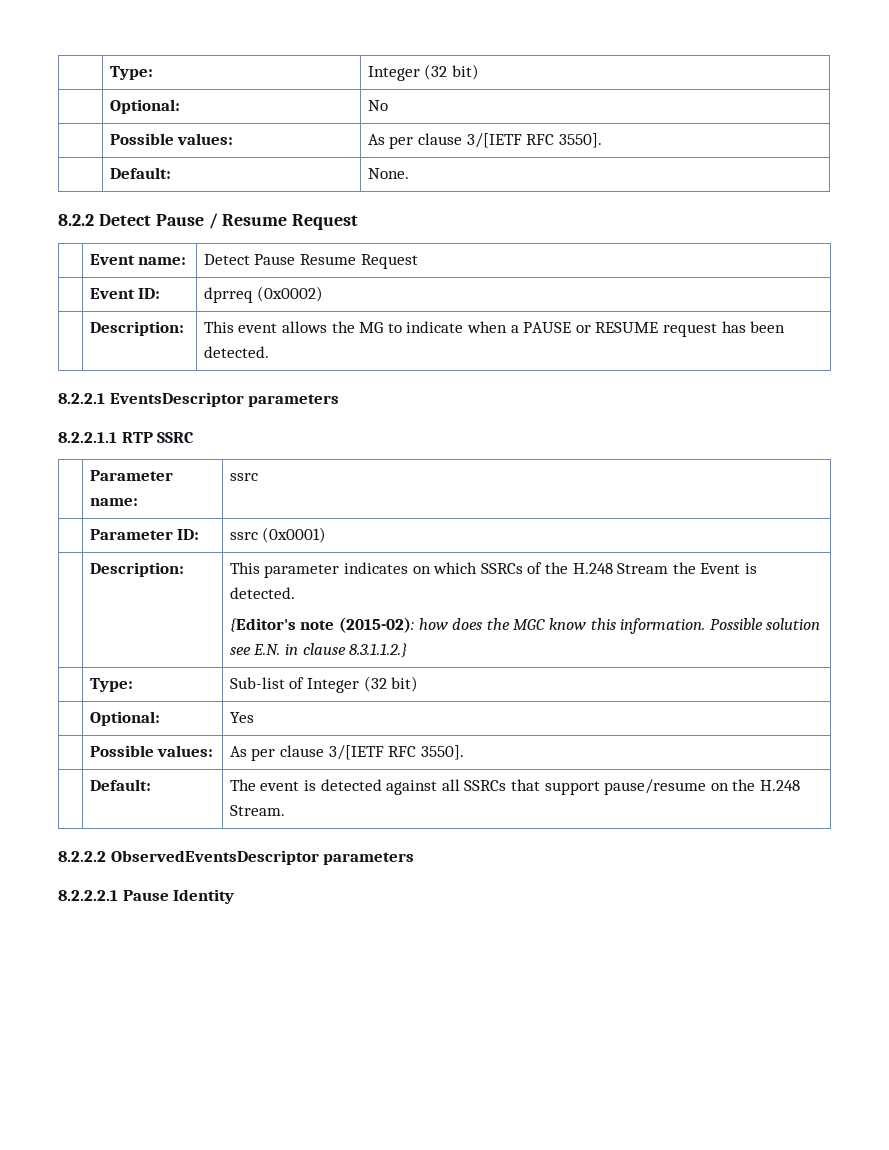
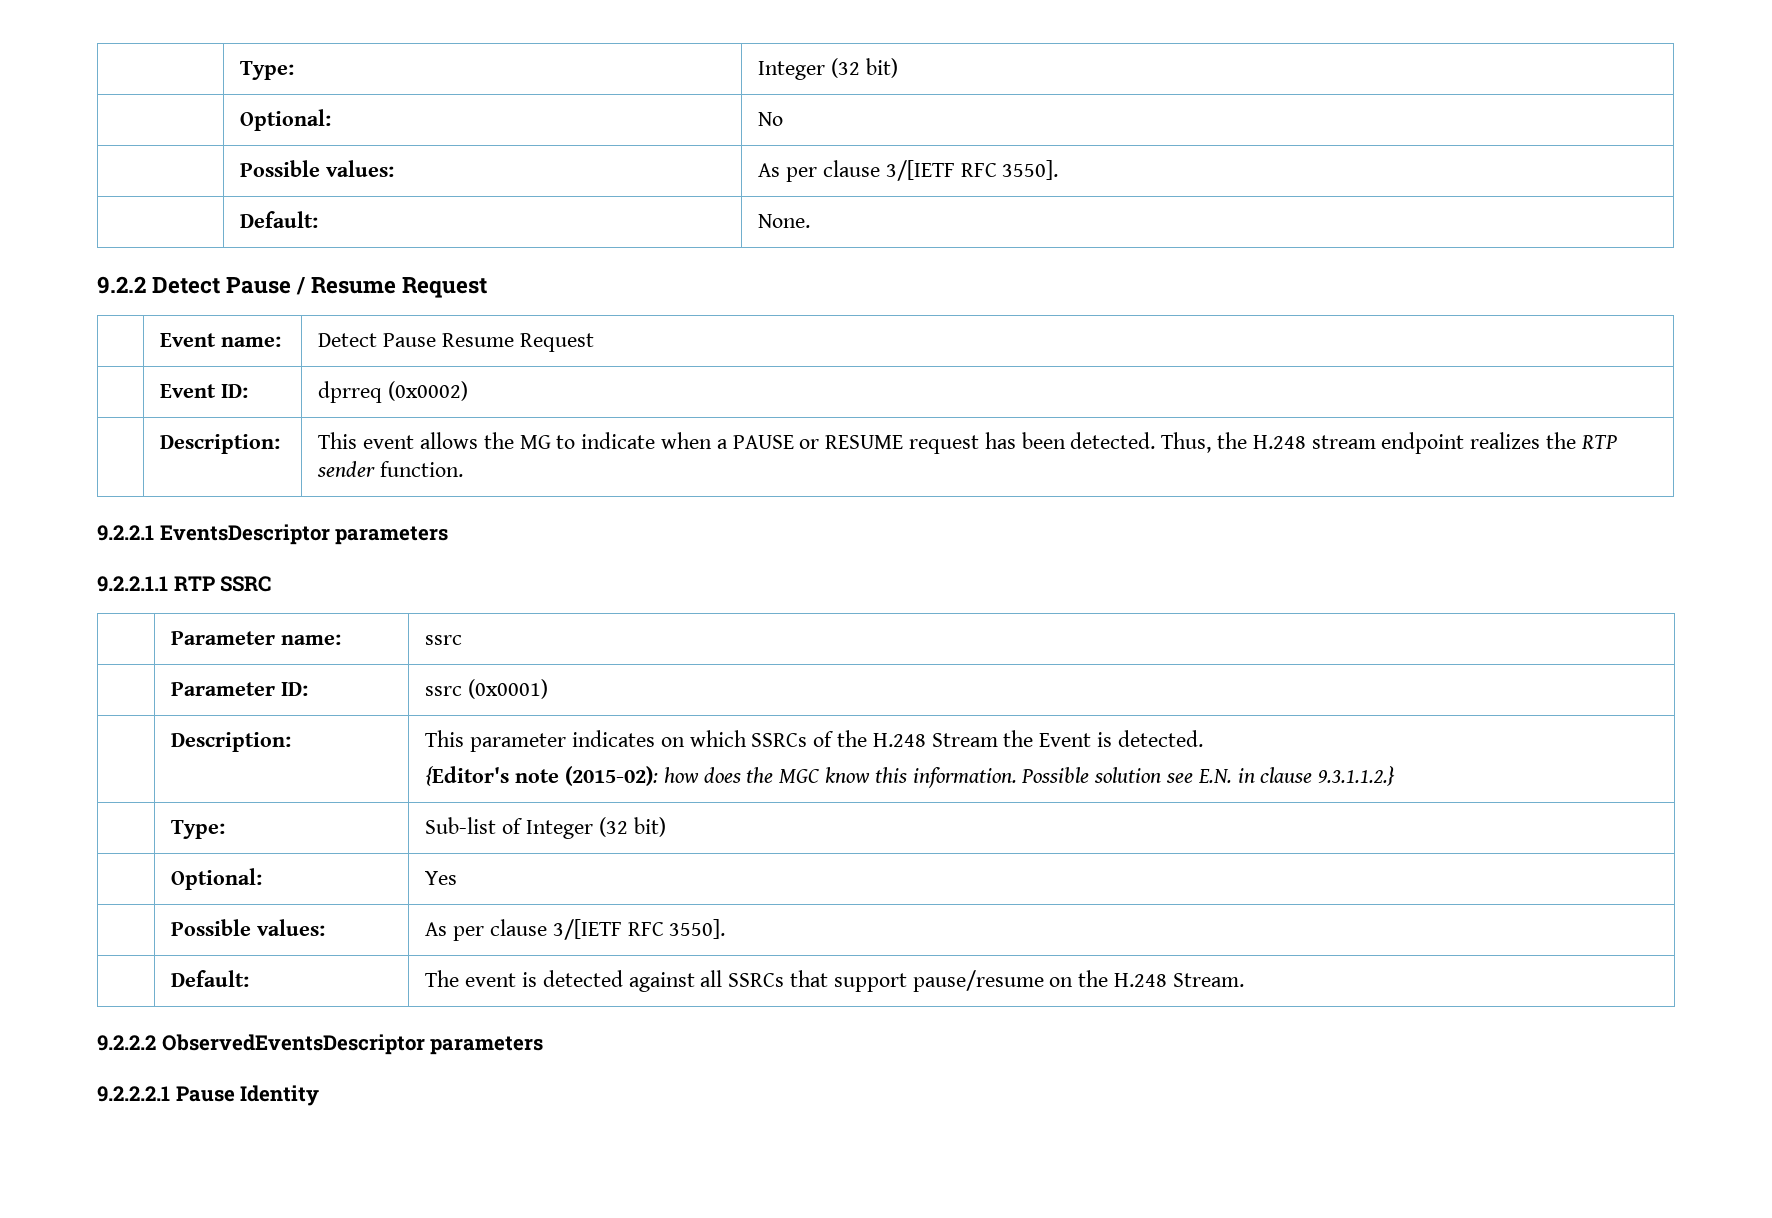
- 8.2.2 Detect Pause / Resume Request
+ 9.2.2 Detect Pause / Resume Request
- | Description: | This event allows the MG to indicate when a PAUSE or RESUME request has been detected.
- 8.2.2.1 EventsDescriptor parameters
+ | Description: | This event allows the MG to indicate when a PAUSE or RESUME request has been detected. Thus, the H.248 stream endpoint realizes the RTP sender function.
+ 9.2.2.1 EventsDescriptor parameters
- 8.2.2.1.1 RTP SSRC
+ 9.2.2.1.1 RTP SSRC
  | Description: | This parameter indicates on which SSRCs of the H.248 Stream the Event is detected.
- {Editor's note (2015-02): how does the MGC know this information. Possible solution see E.N. in clause 8.3.1.1.2.}
+ {Editor's note (2015-02): how does the MGC know this information. Possible solution see E.N. in clause 9.3.1.1.2.}
- 8.2.2.2 ObservedEventsDescriptor parameters
+ 9.2.2.2 ObservedEventsDescriptor parameters
- 8.2.2.2.1 Pause Identity
+ 9.2.2.2.1 Pause Identity

